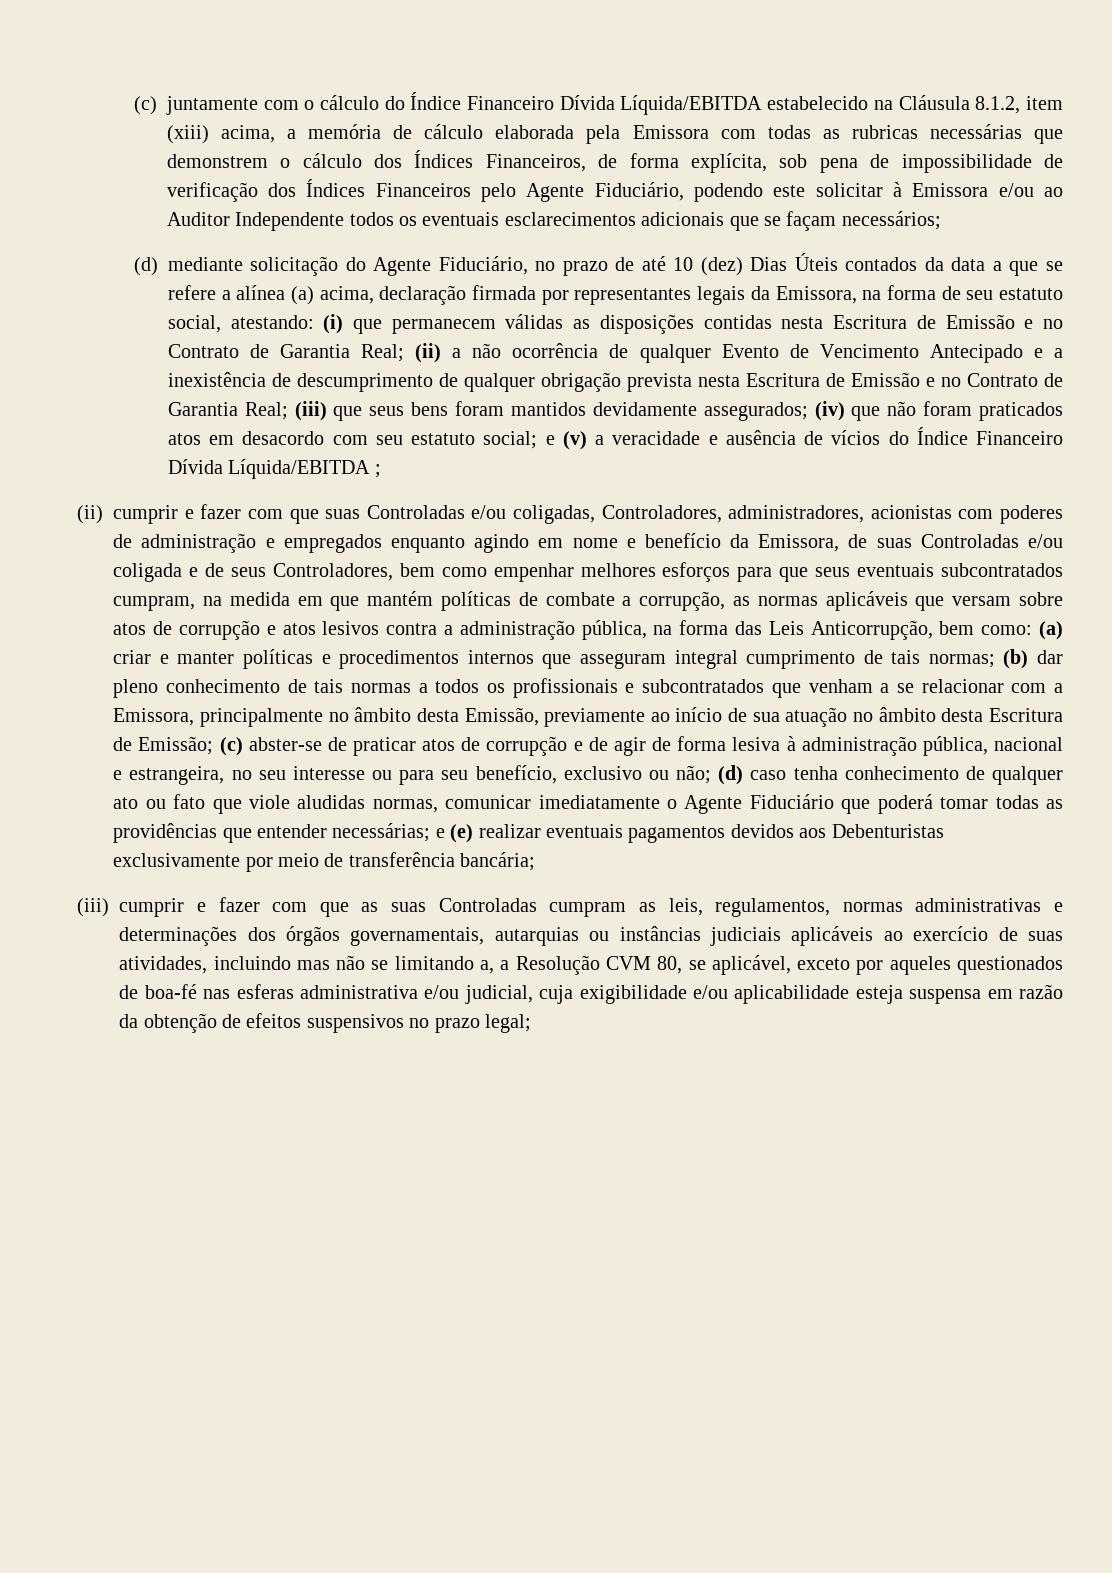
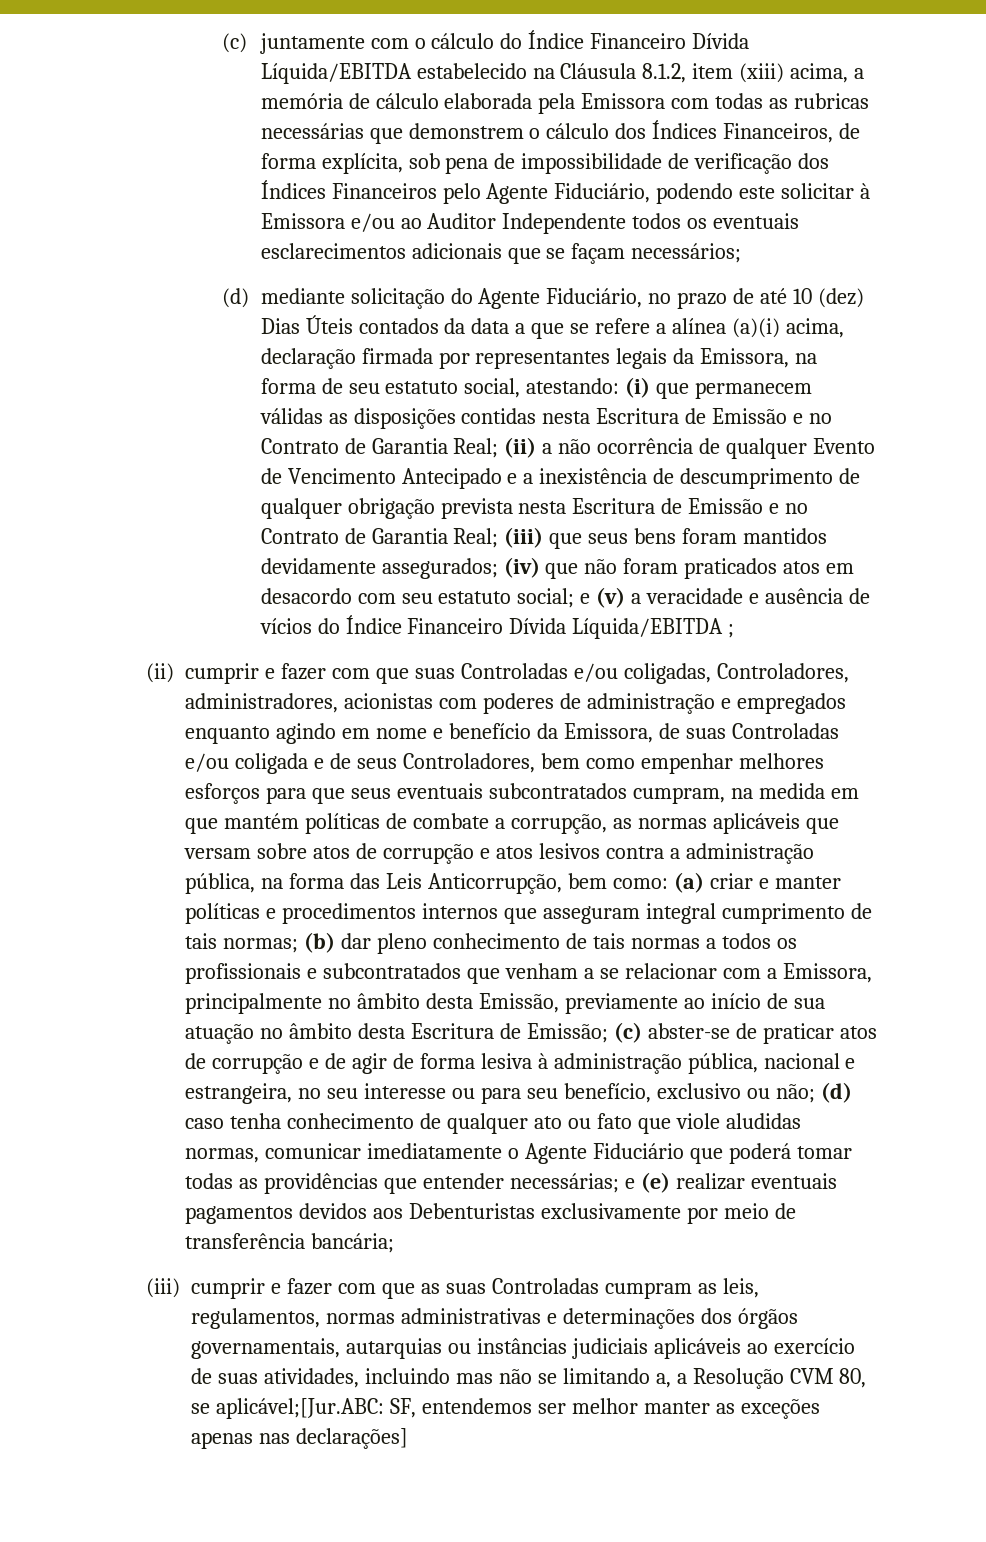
- (d) mediante solicitação do Agente Fiduciário, no prazo de até 10 (dez) Dias Úteis contados da data a que se refere a alínea (a) acima, declaração firmada por representantes legais da Emissora, na forma de seu estatuto social, atestando:
+ (d) mediante solicitação do Agente Fiduciário, no prazo de até 10 (dez) Dias Úteis contados da data a que se refere a alínea (a)(i) acima, declaração firmada por representantes legais da Emissora, na forma de seu estatuto social, atestando:
- (iii) cumprir e fazer com que as suas Controladas cumpram as leis, regulamentos, normas administrativas e determinações dos órgãos governamentais, autarquias ou instâncias judiciais aplicáveis ao exercício de suas atividades, incluindo mas não se limitando a, a Resolução CVM 80, se aplicável, exceto por aqueles questionados de boa-fé nas esferas administrativa e/ou judicial, cuja exigibilidade e/ou aplicabilidade esteja suspensa em razão da obtenção de efeitos suspensivos no prazo legal;
+ (iii) cumprir e fazer com que as suas Controladas cumpram as leis, regulamentos, normas administrativas e determinações dos órgãos governamentais, autarquias ou instâncias judiciais aplicáveis ao exercício de suas atividades, incluindo mas não se limitando a, a Resolução CVM 80, se aplicável;[Jur.ABC: SF, entendemos ser melhor manter as exceções apenas nas declarações]

